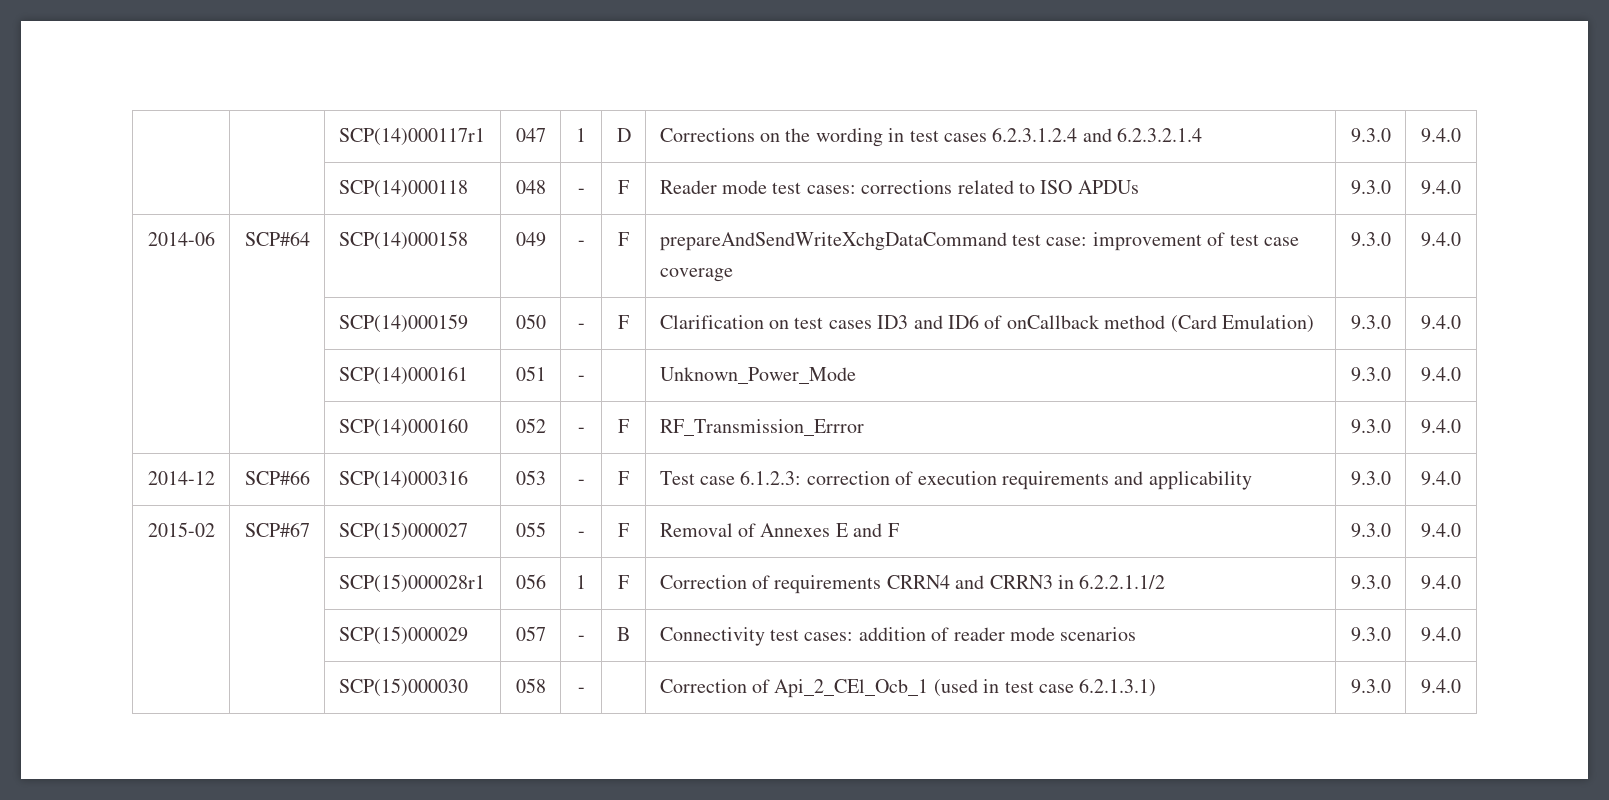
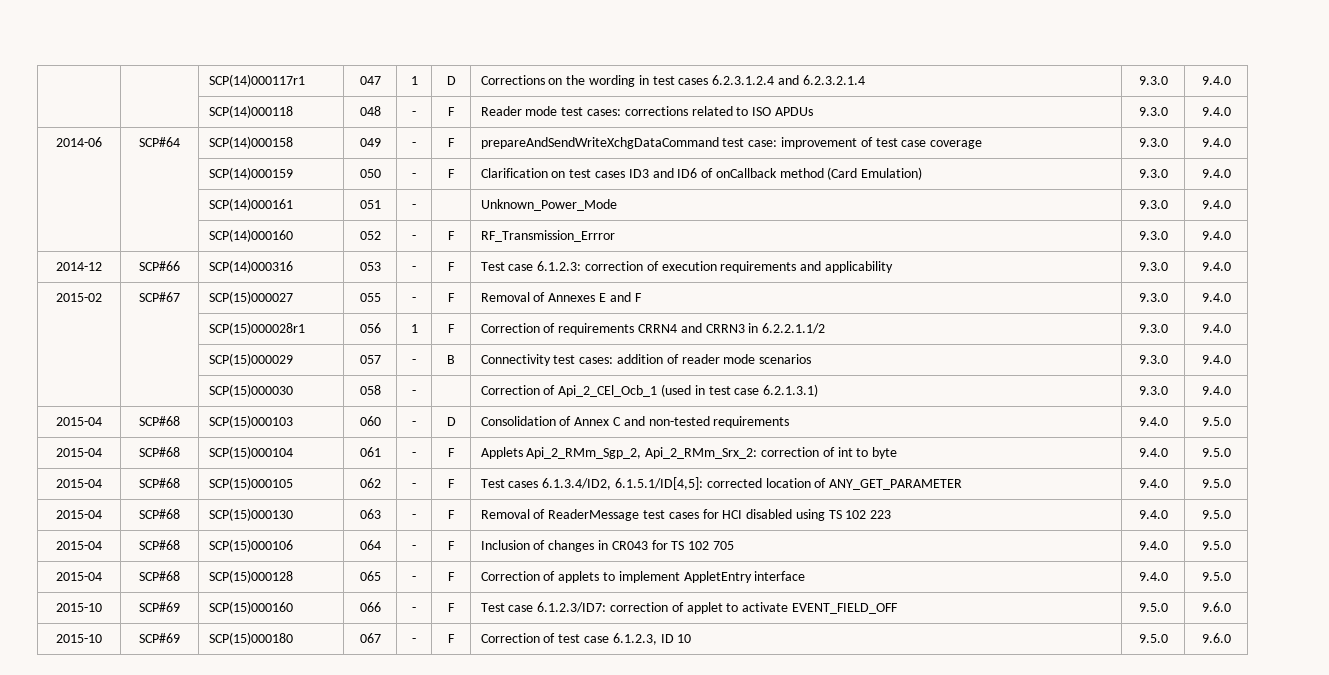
+ 2015-04 | SCP#68 | SCP(15)000103 | 060 | - | D | Consolidation of Annex C and non-tested requirements | 9.4.0 | 9.5.0
+ 2015-04 | SCP#68 | SCP(15)000104 | 061 | - | F | Applets Api_2_RMm_Sgp_2, Api_2_RMm_Srx_2: correction of int to byte | 9.4.0 | 9.5.0
+ 2015-04 | SCP#68 | SCP(15)000105 | 062 | - | F | Test cases 6.1.3.4/ID2, 6.1.5.1/ID[4,5]: corrected location of ANY_GET_PARAMETER | 9.4.0 | 9.5.0
+ 2015-04 | SCP#68 | SCP(15)000130 | 063 | - | F | Removal of ReaderMessage test cases for HCI disabled using TS 102 223 | 9.4.0 | 9.5.0
+ 2015-04 | SCP#68 | SCP(15)000106 | 064 | - | F | Inclusion of changes in CR043 for TS 102 705 | 9.4.0 | 9.5.0
+ 2015-04 | SCP#68 | SCP(15)000128 | 065 | - | F | Correction of applets to implement AppletEntry interface | 9.4.0 | 9.5.0
+ 2015-10 | SCP#69 | SCP(15)000160 | 066 | - | F | Test case 6.1.2.3/ID7: correction of applet to activate EVENT_FIELD_OFF | 9.5.0 | 9.6.0
+ 2015-10 | SCP#69 | SCP(15)000180 | 067 | - | F | Correction of test case 6.1.2.3, ID 10 | 9.5.0 | 9.6.0

